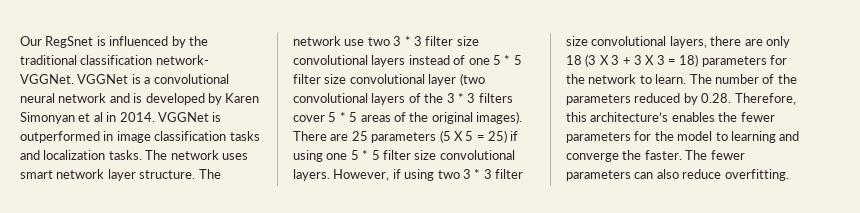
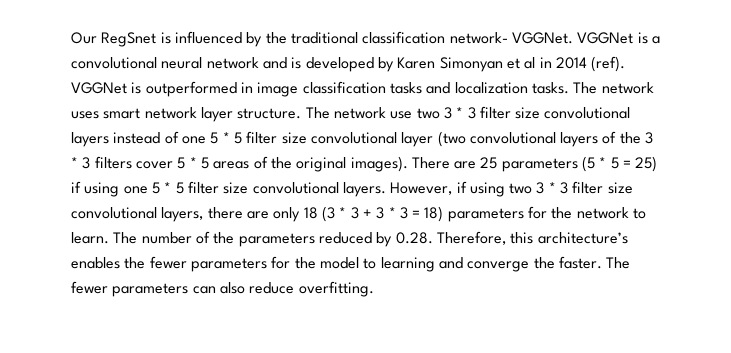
- VGGNet is a convolutional neural network and is developed by Karen Simonyan et al in 2014.
+ VGGNet is a convolutional neural network and is developed by Karen Simonyan et al in 2014 (ref).
- There are 25 parameters (5 X 5 = 25) if using one 5 * 5 filter size convolutional layers.
+ There are 25 parameters (5 * 5 = 25) if using one 5 * 5 filter size convolutional layers.
- However, if using two 3 * 3 filter size convolutional layers, there are only 18 (3 X 3 + 3 X 3 = 18) parameters for the network to learn.
+ However, if using two 3 * 3 filter size convolutional layers, there are only 18 (3 * 3 + 3 * 3 = 18) parameters for the network to learn.

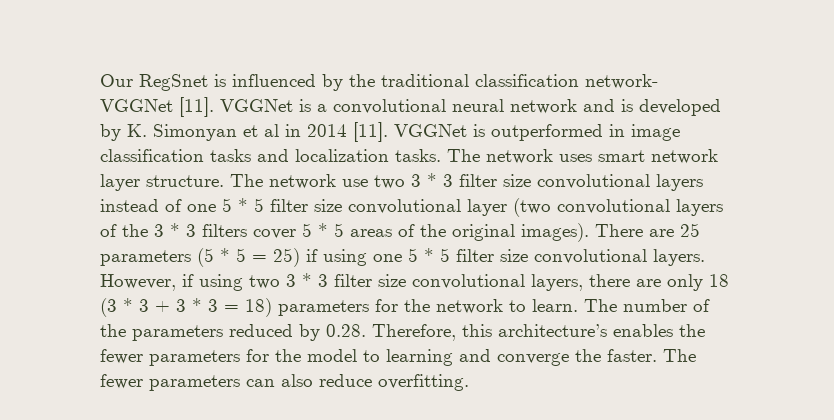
- Our RegSnet is influenced by the traditional classification network- VGGNet.
+ Our RegSnet is influenced by the traditional classification network- VGGNet [11].
- VGGNet is a convolutional neural network and is developed by Karen Simonyan et al in 2014 (ref).
+ VGGNet is a convolutional neural network and is developed by K. Simonyan et al in 2014 [11].

